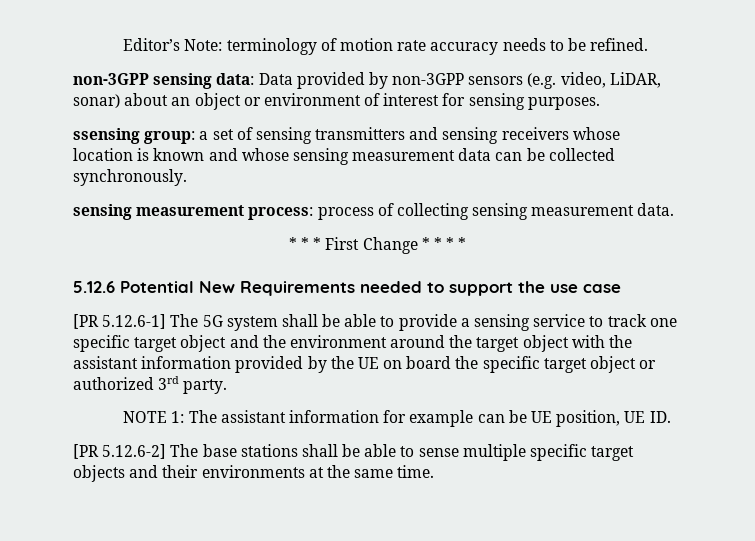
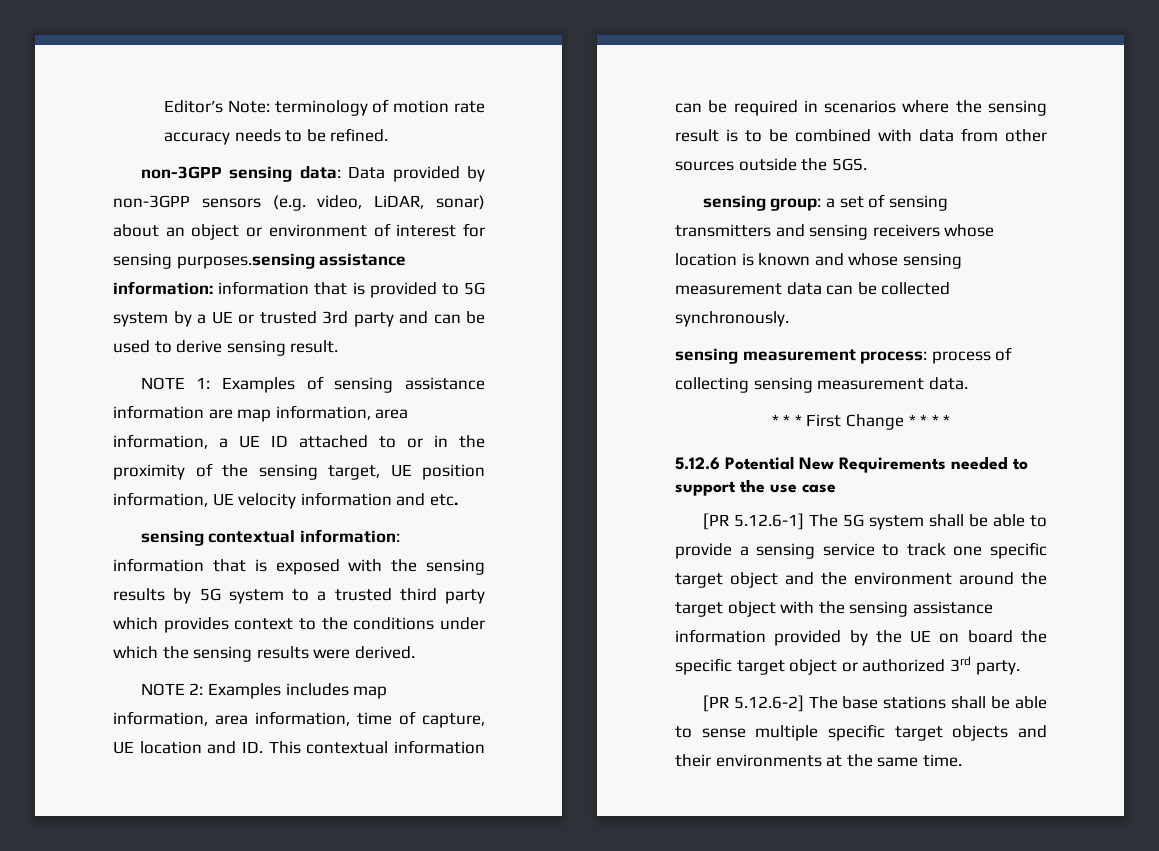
- non-3GPP sensing data: Data provided by non-3GPP sensors (e.g. video, LiDAR, sonar) about an object or environment of interest for sensing purposes.
- ssensing group: a set of sensing transmitters and sensing receivers whose location is known and whose sensing measurement data can be collected synchronously.
+ non-3GPP sensing data: Data provided by non-3GPP sensors (e.g. video, LiDAR, sonar) about an object or environment of interest for sensing purposes.sensing assistance information: information that is provided to 5G system by a UE or trusted 3rd party and can be used to derive sensing result.
+ NOTE 1: Examples of sensing assistance information are map information, area information, a UE ID attached to or in the proximity of the sensing target, UE position information, UE velocity information and etc.
+ sensing contextual information: information that is exposed with the sensing results by 5G system to a trusted third party which provides context to the conditions under which the sensing results were derived.
+ NOTE 2: Examples includes map information, area information, time of capture, UE location and ID. This contextual information can be required in scenarios where the sensing result is to be combined with data from other sources outside the 5GS.
+ sensing group: a set of sensing transmitters and sensing receivers whose location is known and whose sensing measurement data can be collected synchronously.
- [PR 5.12.6-1] The 5G system shall be able to provide a sensing service to track one specific target object and the environment around the target object with the assistant information provided by the UE on board the specific target object or authorized 3rd party.
+ [PR 5.12.6-1] The 5G system shall be able to provide a sensing service to track one specific target object and the environment around the target object with the sensing assistance information provided by the UE on board the specific target object or authorized 3rd party.
- NOTE 1: The assistant information for example can be UE position, UE ID.

